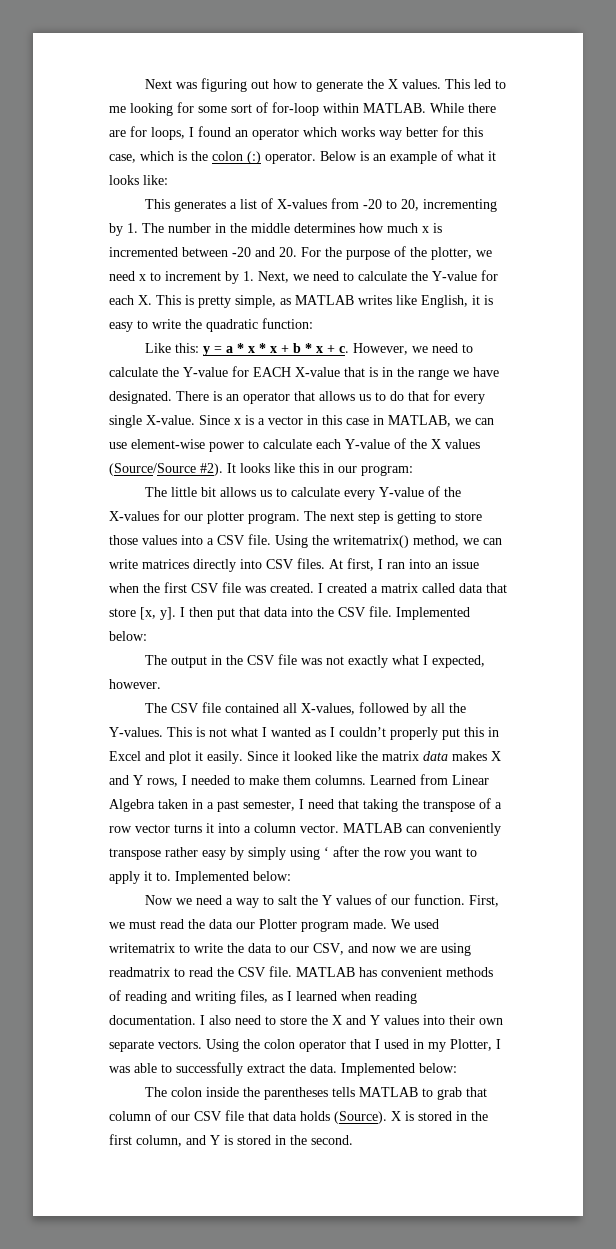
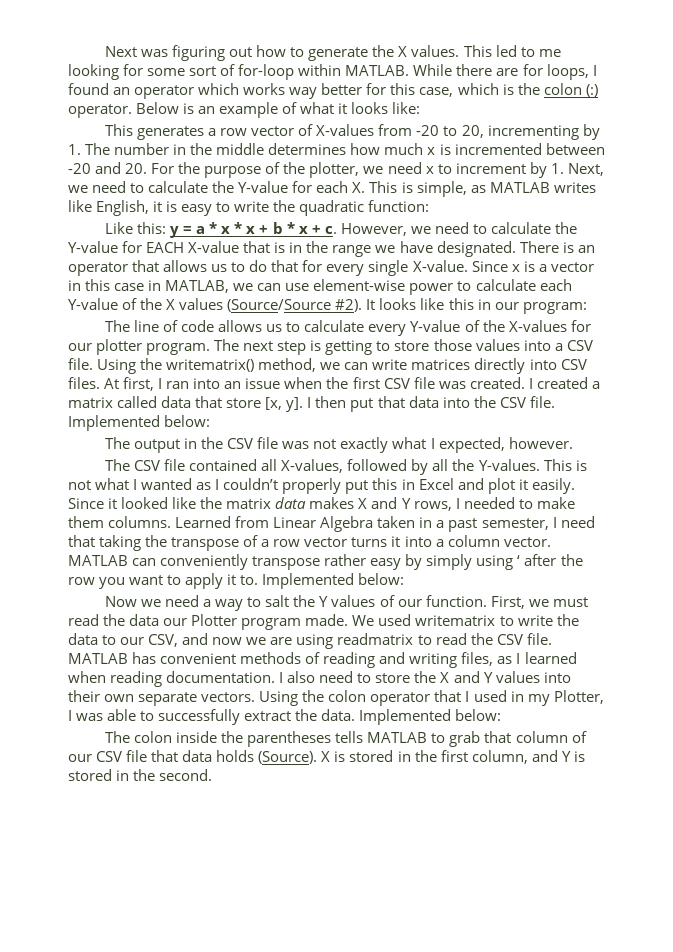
- This generates a list of X-values from -20 to 20, incrementing by 1. The number in the middle determines how much x is incremented between -20 and 20. For the purpose of the plotter, we need x to increment by 1. Next, we need to calculate the Y-value for each X. This is pretty simple, as MATLAB writes like English, it is easy to write the quadratic function:
+ This generates a row vector of X-values from -20 to 20, incrementing by 1. The number in the middle determines how much x is incremented between -20 and 20. For the purpose of the plotter, we need x to increment by 1. Next, we need to calculate the Y-value for each X. This is simple, as MATLAB writes like English, it is easy to write the quadratic function:
- The little bit allows us to calculate every Y-value of the X-values for our plotter program.
+ The line of code allows us to calculate every Y-value of the X-values for our plotter program.

